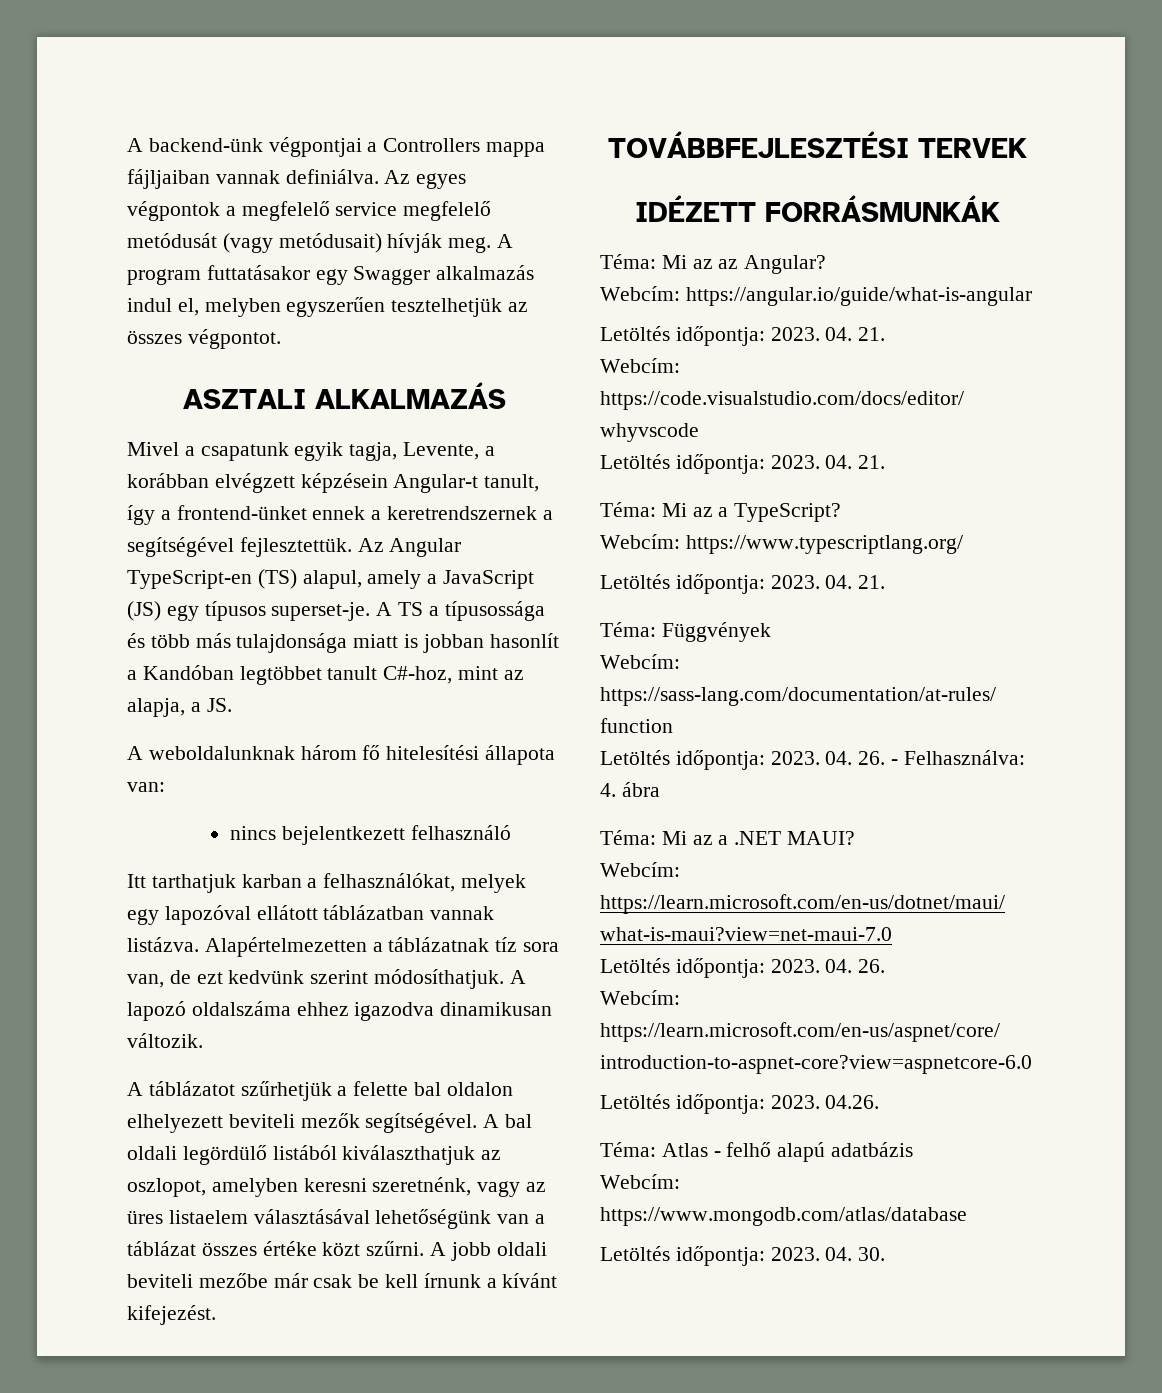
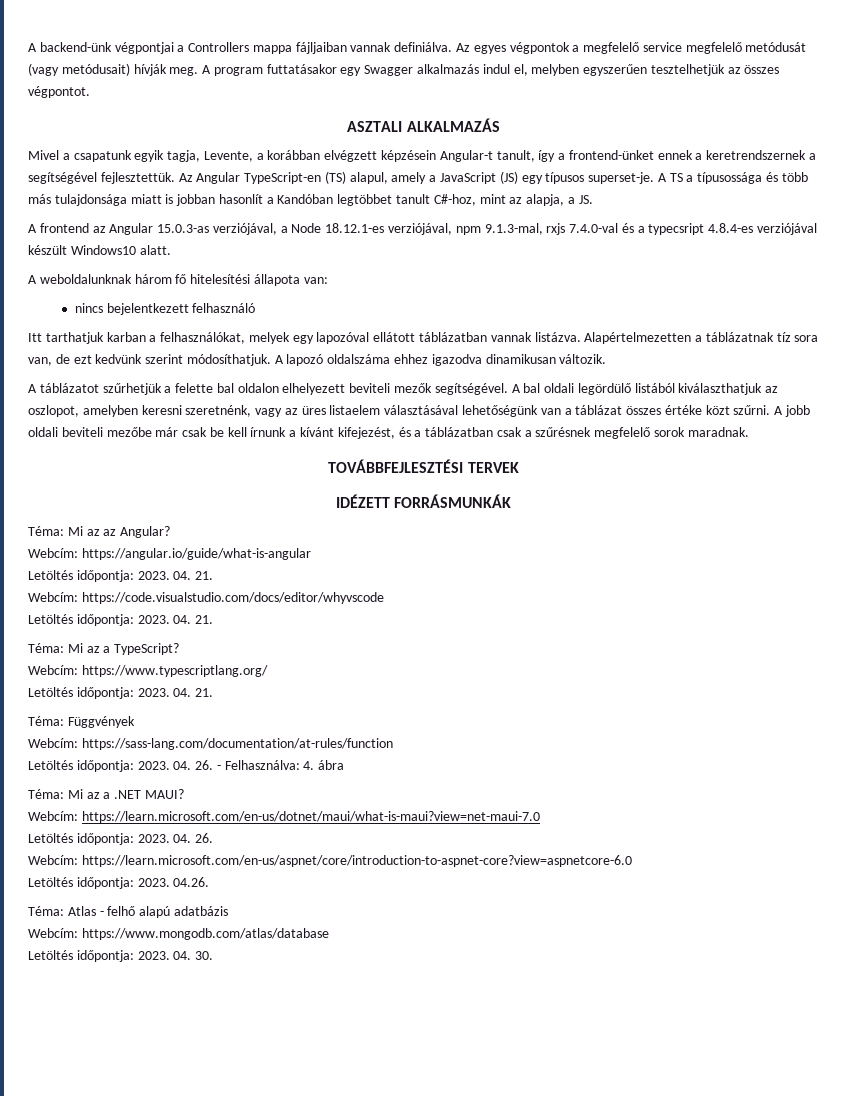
+ A frontend az Angular 15.0.3-as verziójával, a Node 18.12.1-es verziójával, npm 9.1.3-mal, rxjs 7.4.0-val és a typecsript 4.8.4-es verziójával készült Windows10 alatt.
- A jobb oldali beviteli mezőbe már csak be kell írnunk a kívánt kifejezést.
+ A jobb oldali beviteli mezőbe már csak be kell írnunk a kívánt kifejezést, és a táblázatban csak a szűrésnek megfelelő sorok maradnak.

